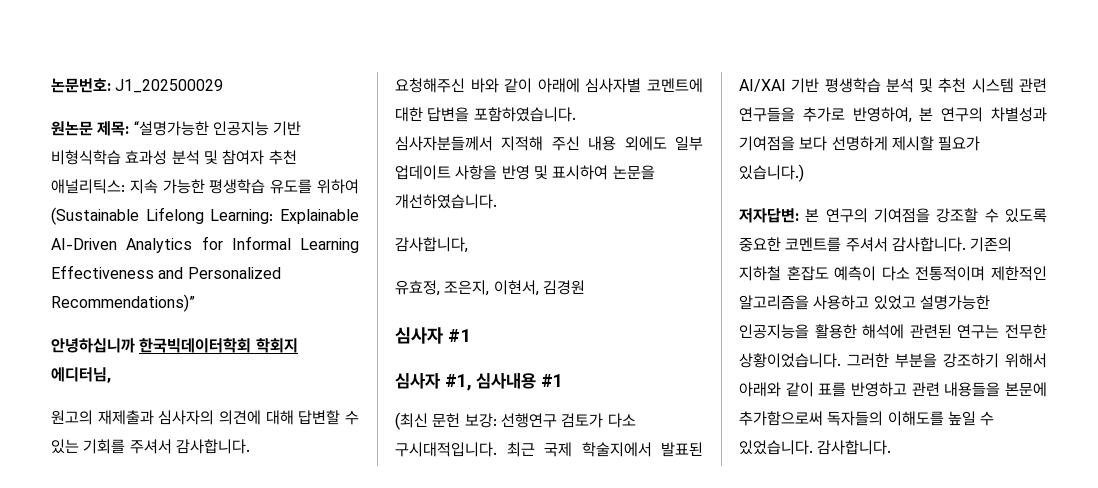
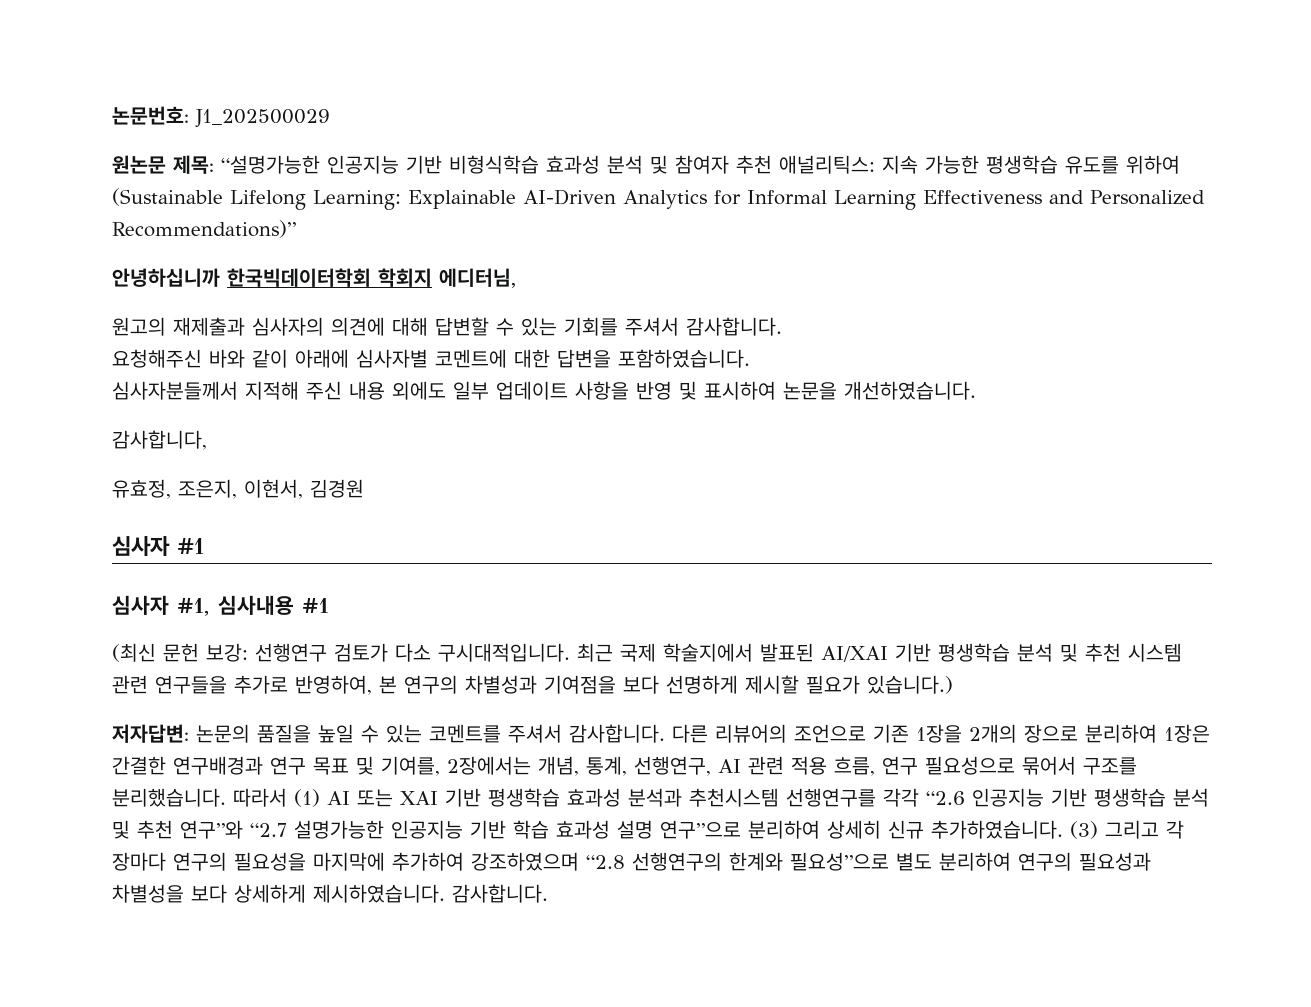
- 저자답변: 본 연구의 기여점을 강조할 수 있도록 중요한 코멘트를 주셔서 감사합니다. 기존의 지하철 혼잡도 예측이 다소 전통적이며 제한적인 알고리즘을 사용하고 있었고 설명가능한 인공지능을 활용한 해석에 관련된 연구는 전무한 상황이었습니다. 그러한 부분을 강조하기 위해서 아래와 같이 표를 반영하고 관련 내용들을 본문에 추가함으로써 독자들의 이해도를 높일 수 있었습니다.
+ 저자답변: 논문의 품질을 높일 수 있는 코멘트를 주셔서 감사합니다. 다른 리뷰어의 조언으로 기존 1장을 2개의 장으로 분리하여 1장은 간결한 연구배경과 연구 목표 및 기여를, 2장에서는 개념, 통계, 선행연구, AI 관련 적용 흐름, 연구 필요성으로 묶어서 구조를 분리했습니다. 따라서 (1) AI 또는 XAI 기반 평생학습 효과성 분석과 추천시스템 선행연구를 각각 “2.6 인공지능 기반 평생학습 분석 및 추천 연구”와 “2.7 설명가능한 인공지능 기반 학습 효과성 설명 연구”으로 분리하여 상세히 신규 추가하였습니다. (3) 그리고 각 장마다 연구의 필요성을 마지막에 추가하여 강조하였으며 “2.8 선행연구의 한계와 필요성”으로 별도 분리하여 연구의 필요성과 차별성을 보다 상세하게 제시하였습니다.

